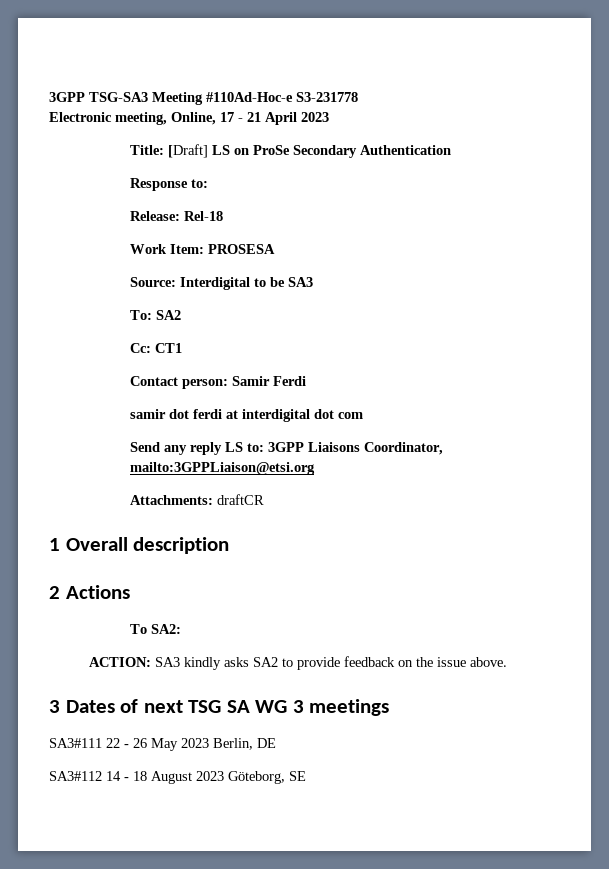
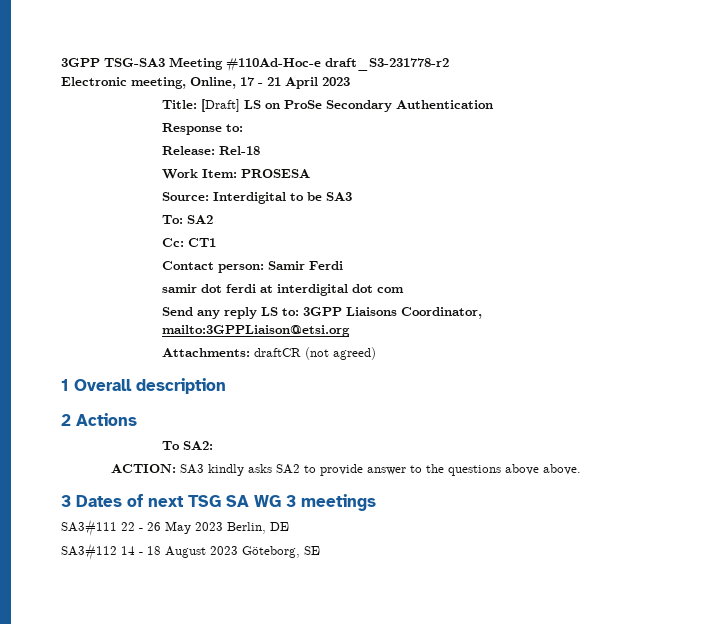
- 3GPP TSG-SA3 Meeting #110Ad-Hoc-e S3-231778
+ 3GPP TSG-SA3 Meeting #110Ad-Hoc-e draft_S3-231778-r2
- Attachments: draftCR
+ Attachments: draftCR (not agreed)
- ACTION: SA3 kindly asks SA2 to provide feedback on the issue above.
+ ACTION: SA3 kindly asks SA2 to provide answer to the questions above above.

